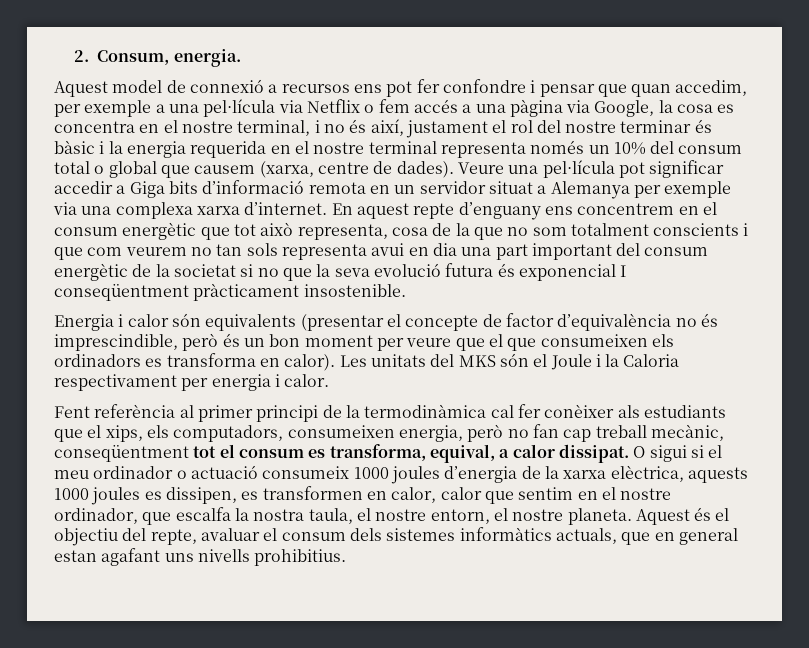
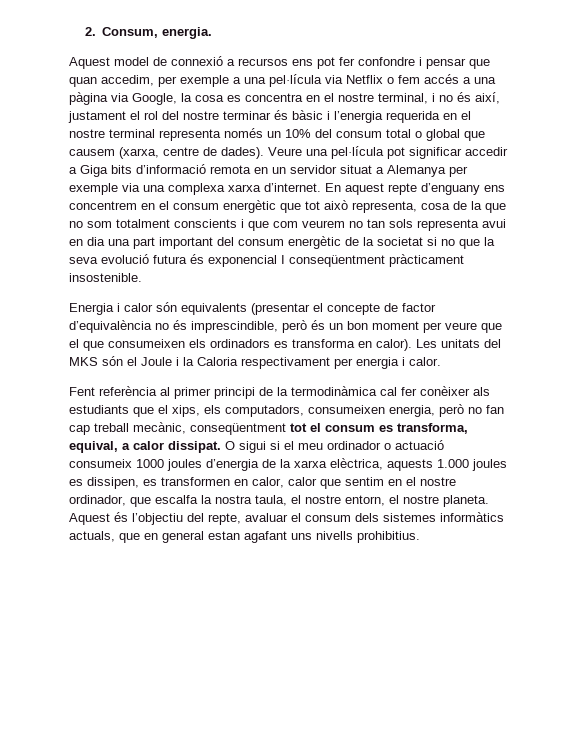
- Aquest model de connexió a recursos ens pot fer confondre i pensar que quan accedim, per exemple a una pel·lícula via Netflix o fem accés a una pàgina via Google, la cosa es concentra en el nostre terminal, i no és així, justament el rol del nostre terminar és bàsic i la energia requerida en el nostre terminal representa només un 10% del consum total o global que causem (xarxa, centre de dades).
+ Aquest model de connexió a recursos ens pot fer confondre i pensar que quan accedim, per exemple a una pel·lícula via Netflix o fem accés a una pàgina via Google, la cosa es concentra en el nostre terminal, i no és així, justament el rol del nostre terminar és bàsic i l’energia requerida en el nostre terminal representa només un 10% del consum total o global que causem (xarxa, centre de dades).
- O sigui si el meu ordinador o actuació consumeix 1000 joules d’energia de la xarxa elèctrica, aquests 1000 joules es dissipen, es transformen en calor, calor que sentim en el nostre ordinador, que escalfa la nostra taula, el nostre entorn, el nostre planeta.
+ O sigui si el meu ordinador o actuació consumeix 1000 joules d’energia de la xarxa elèctrica, aquests 1.000 joules es dissipen, es transformen en calor, calor que sentim en el nostre ordinador, que escalfa la nostra taula, el nostre entorn, el nostre planeta.
- Aquest és el objectiu del repte, avaluar el consum dels sistemes informàtics actuals, que en general estan agafant uns nivells prohibitius.
+ Aquest és l’objectiu del repte, avaluar el consum dels sistemes informàtics actuals, que en general estan agafant uns nivells prohibitius.

